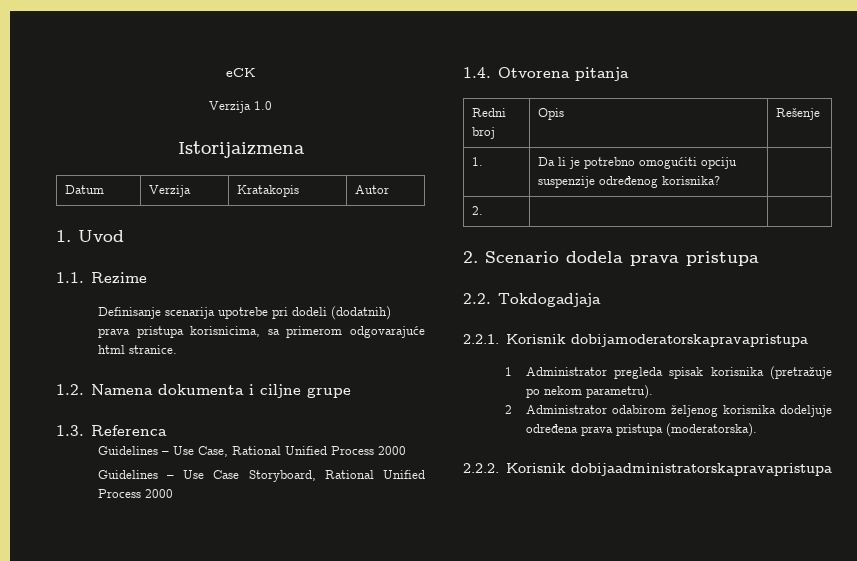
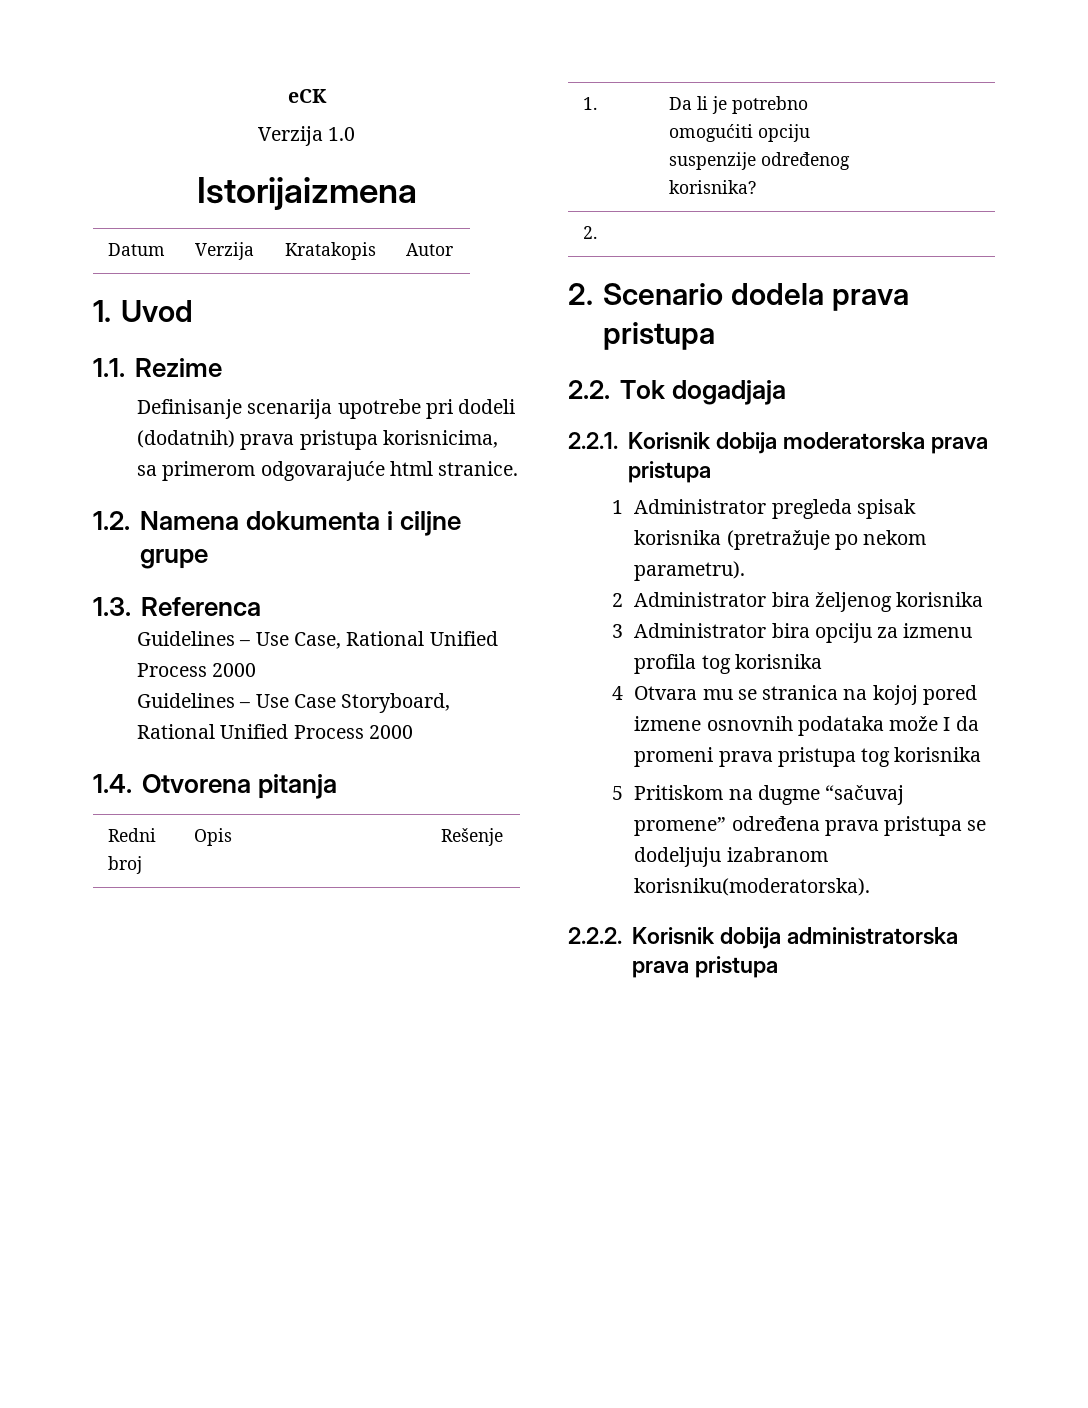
- 2.2. Tokdogadjaja
+ 2.2. Tok dogadjaja
- 2.2.1. Korisnik dobijamoderatorskapravapristupa
+ 2.2.1. Korisnik dobija moderatorska prava pristupa
- 2 Administrator odabirom željenog korisnika dodeljuje određena prava pristupa (moderatorska).
- 2.2.2. Korisnik dobijaadministratorskapravapristupa
+ 2 Administrator bira željenog korisnika
+ 3 Administrator bira opciju za izmenu profila tog korisnika
+ 4 Otvara mu se stranica na kojoj pored izmene osnovnih podataka može I da promeni prava pristupa tog korisnika
+ 5 Pritiskom na dugme “sačuvaj promene” određena prava pristupa se dodeljuju izabranom korisniku(moderatorska).
+ 2.2.2. Korisnik dobija administratorska prava pristupa

